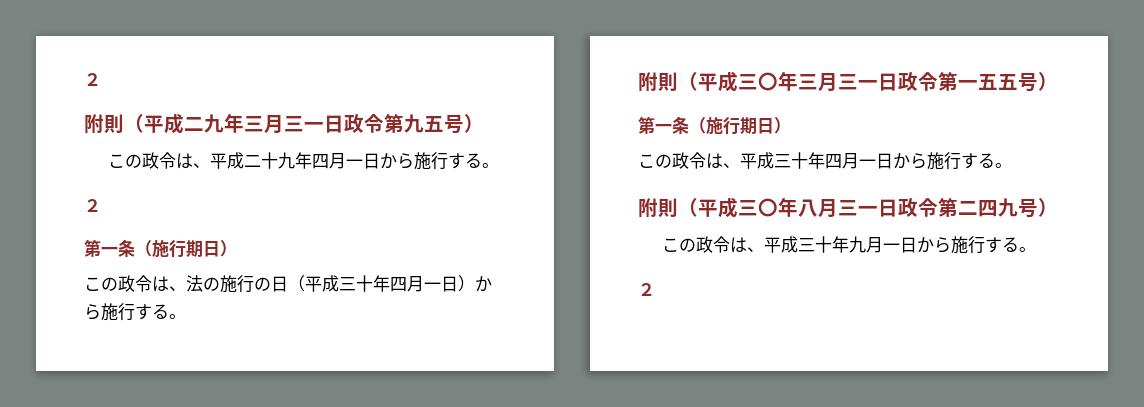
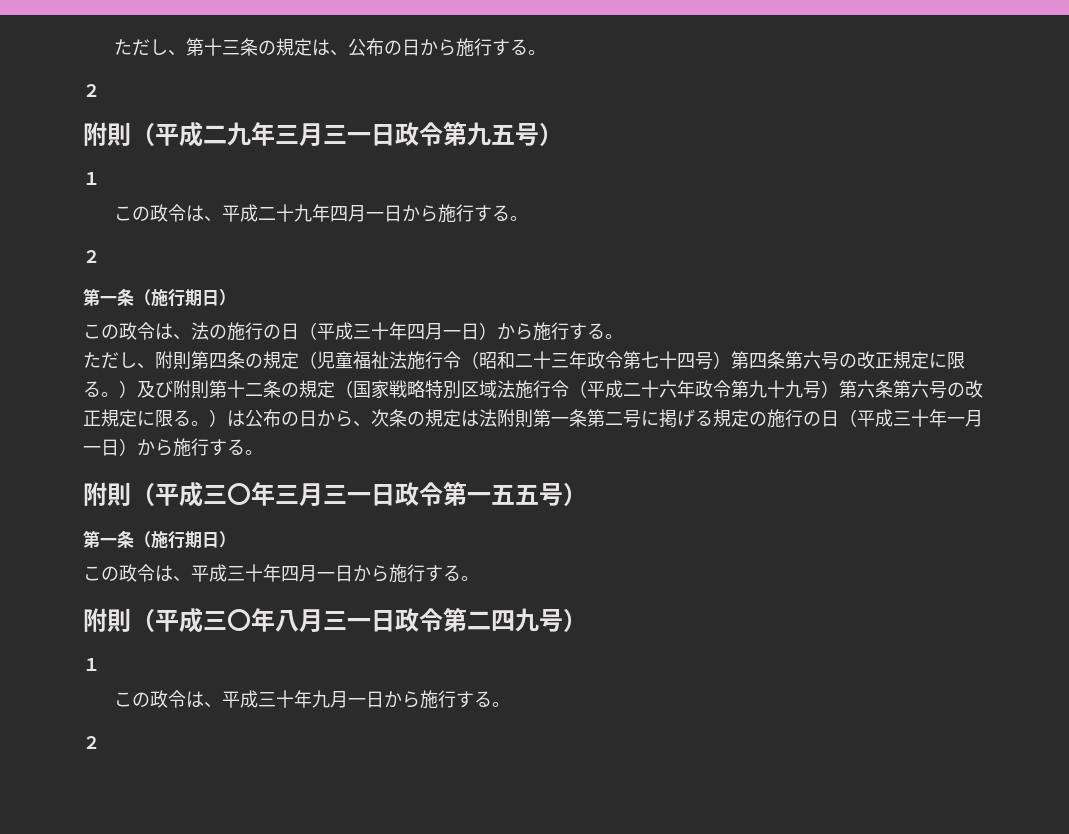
+ ただし、第十三条の規定は、公布の日から施行する。
  附則（平成二九年三月三一日政令第九五号）
+ １
+ ただし、附則第四条の規定（児童福祉法施行令（昭和二十三年政令第七十四号）第四条第六号の改正規定に限る。）及び附則第十二条の規定（国家戦略特別区域法施行令（平成二十六年政令第九十九号）第六条第六号の改正規定に限る。）は公布の日から、次条の規定は法附則第一条第二号に掲げる規定の施行の日（平成三十年一月一日）から施行する。
  附則（平成三〇年八月三一日政令第二四九号）
+ １

